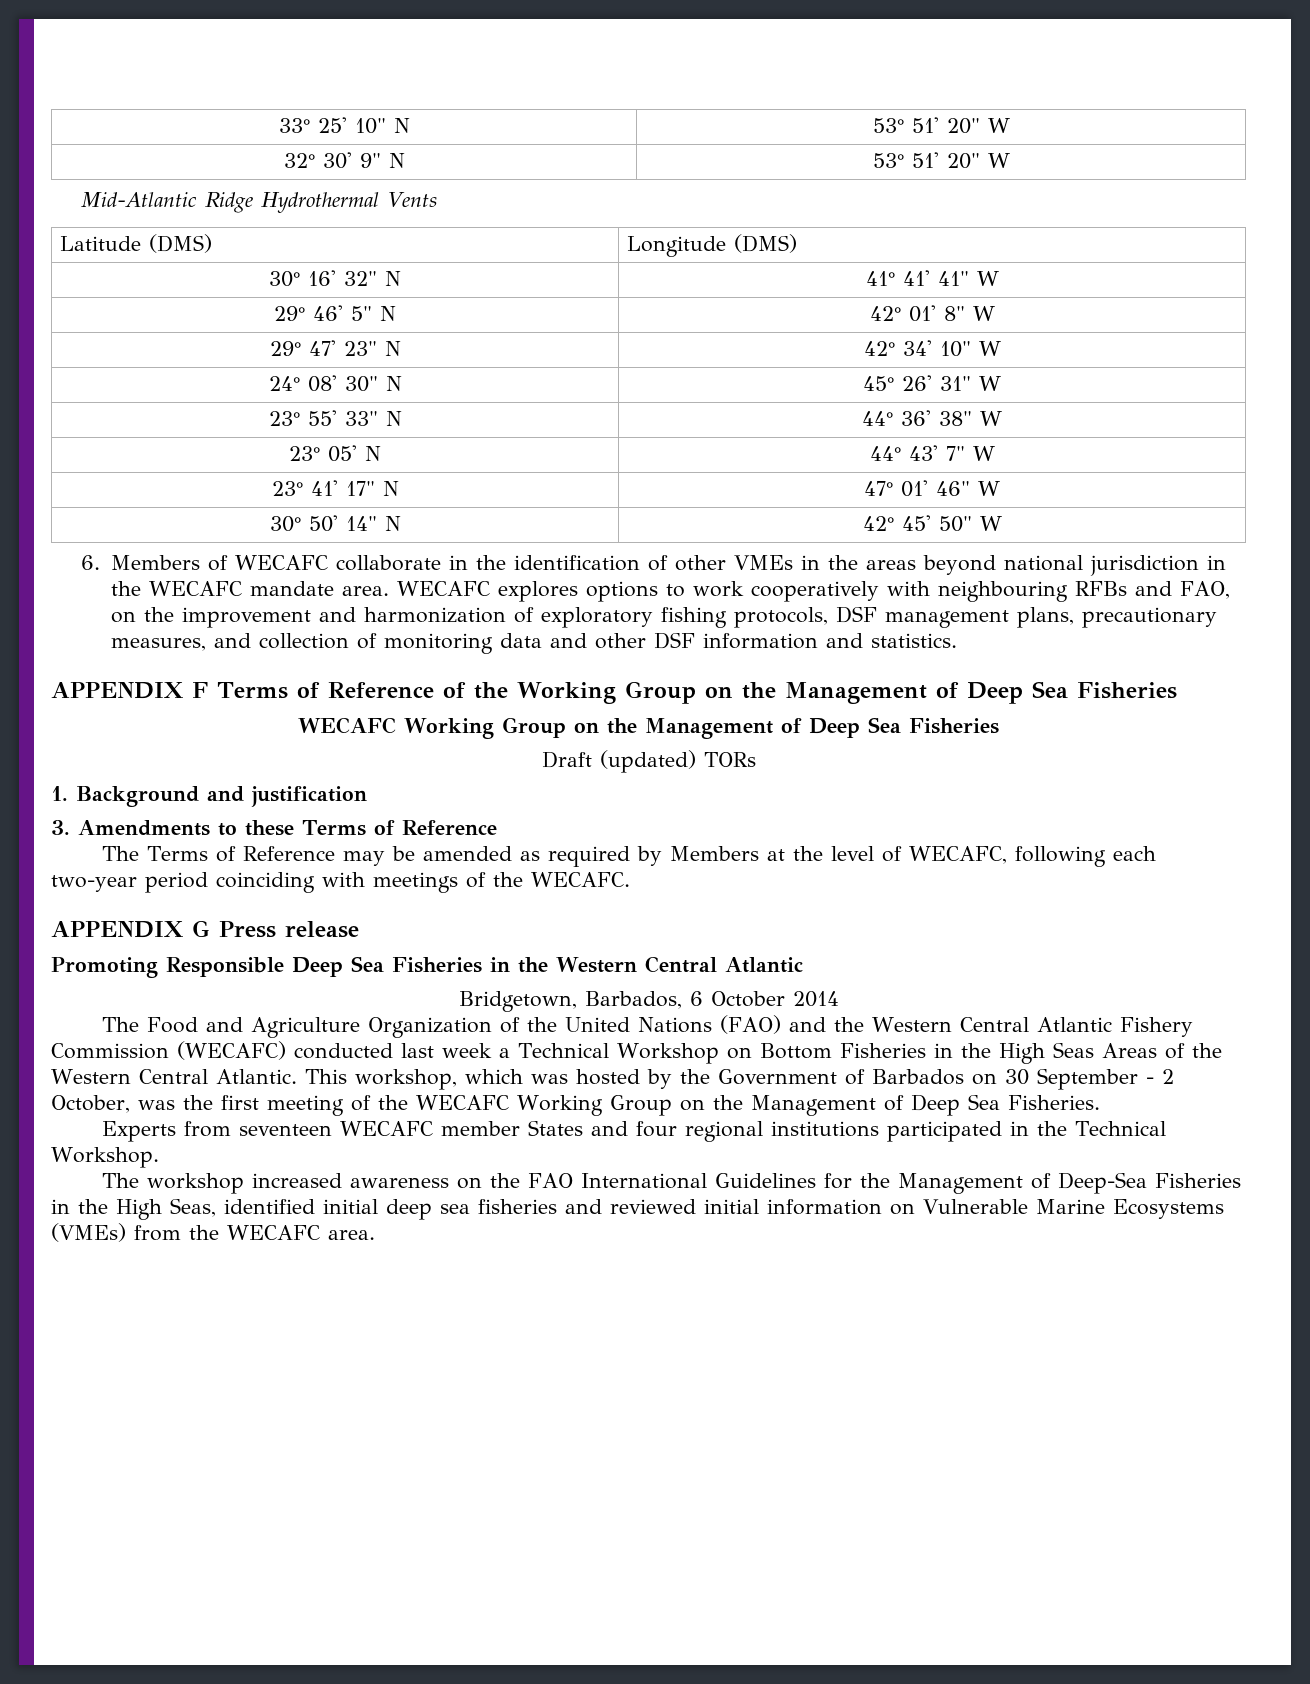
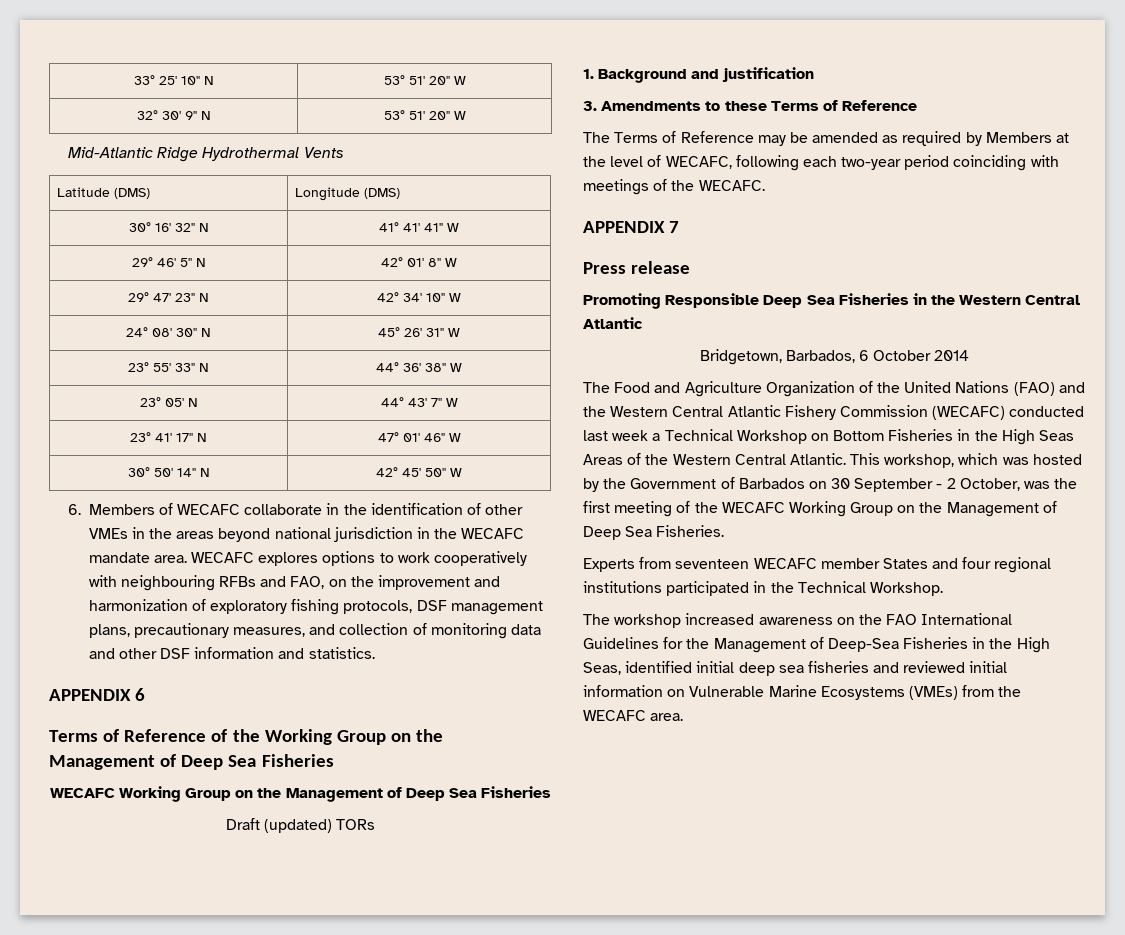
- APPENDIX F Terms of Reference of the Working Group on the Management of Deep Sea Fisheries
+ APPENDIX 6
+ Terms of Reference of the Working Group on the Management of Deep Sea Fisheries
- APPENDIX G Press release
+ APPENDIX 7
+ Press release

